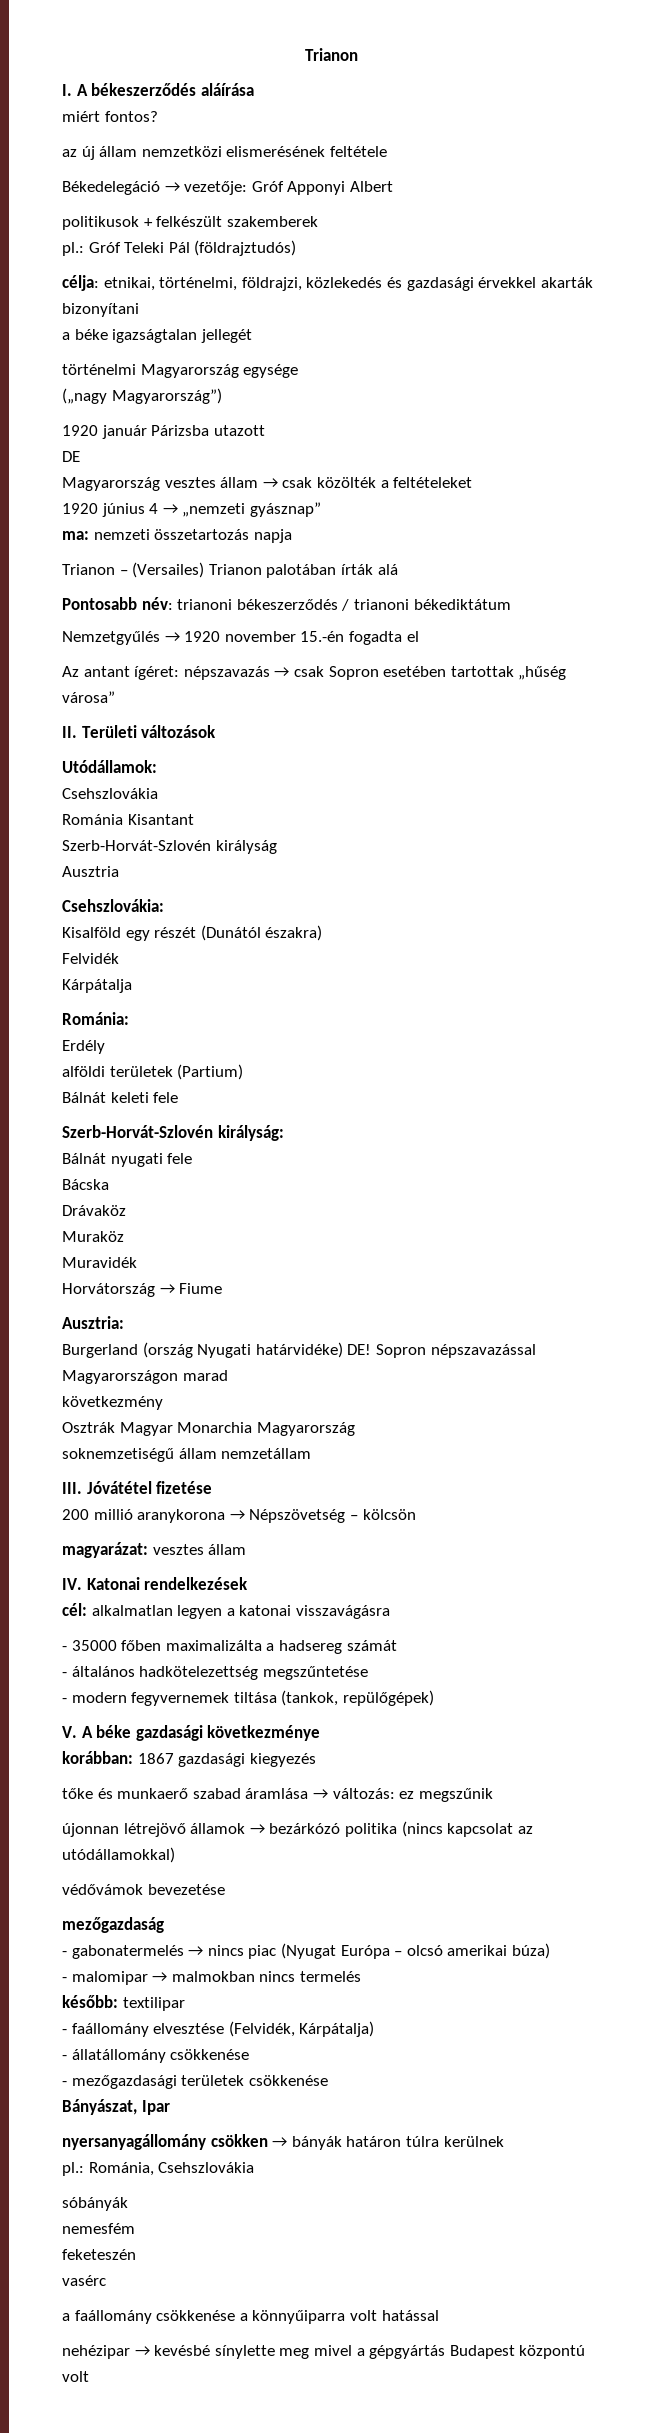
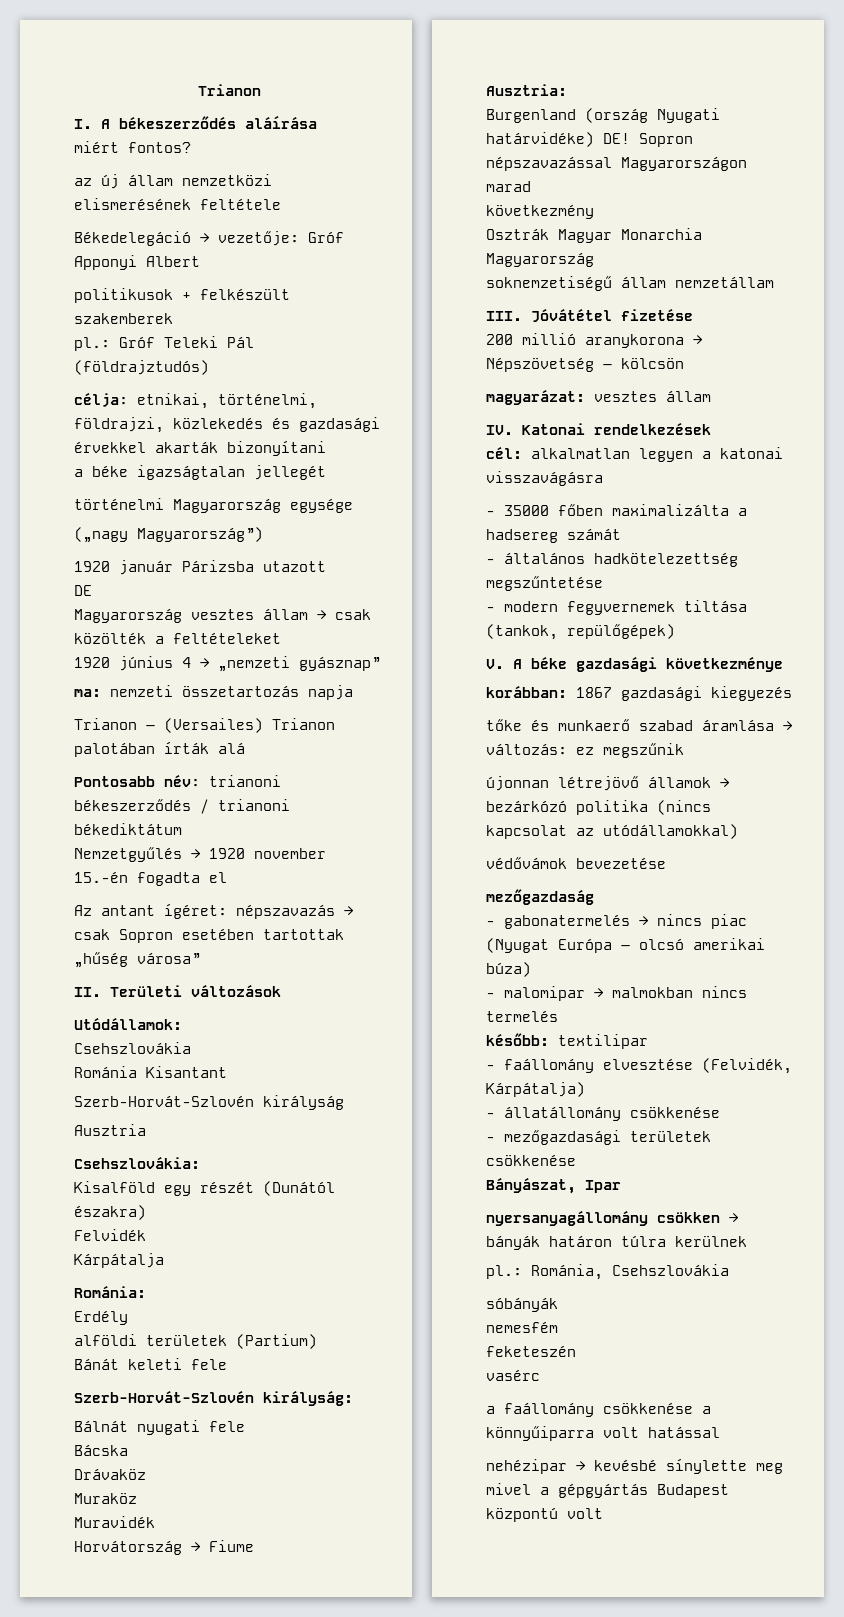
- Bálnát keleti fele
+ Bánát keleti fele
- Burgerland (ország Nyugati határvidéke) DE!
+ Burgenland (ország Nyugati határvidéke) DE!

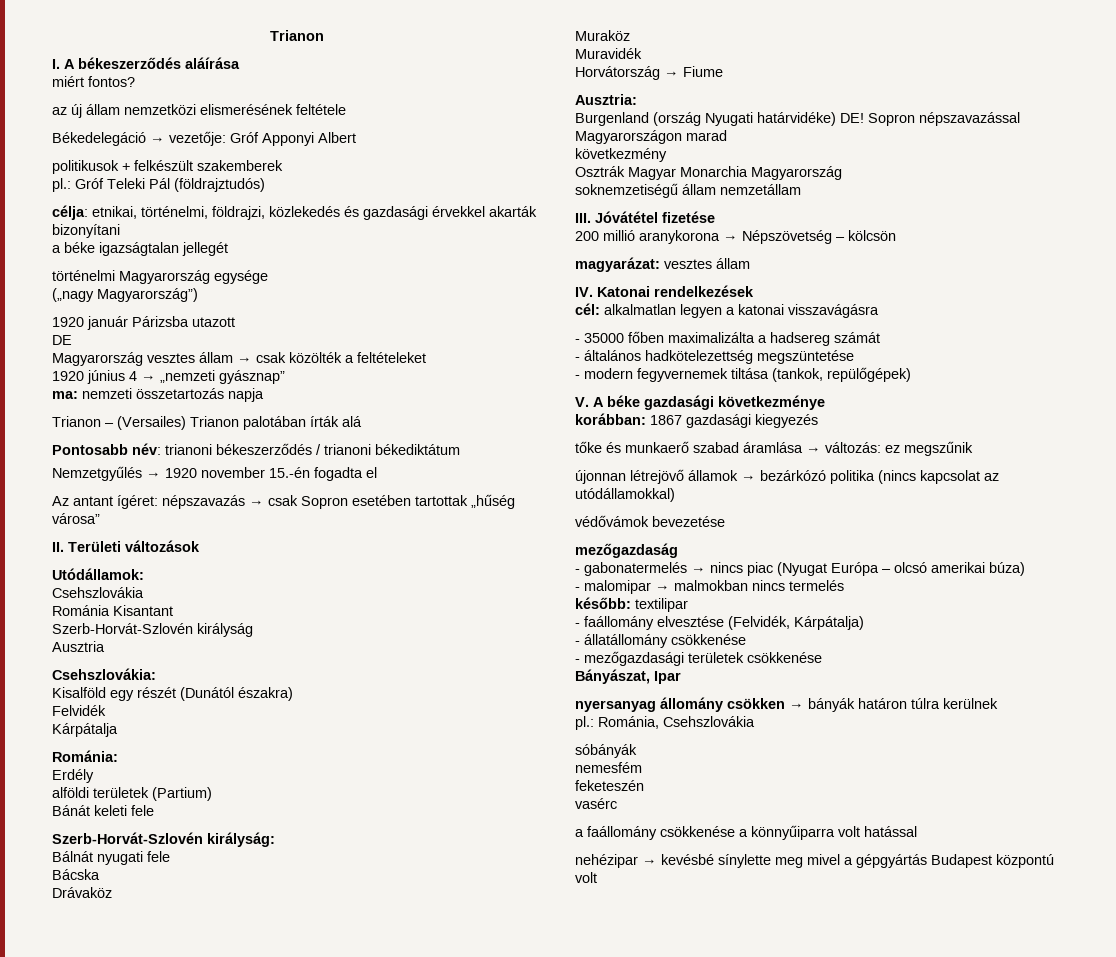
- - általános hadkötelezettség megszűntetése
+ - általános hadkötelezettség megszüntetése
- nyersanyagállomány csökken → bányák határon túlra kerülnek
+ nyersanyag állomány csökken → bányák határon túlra kerülnek

